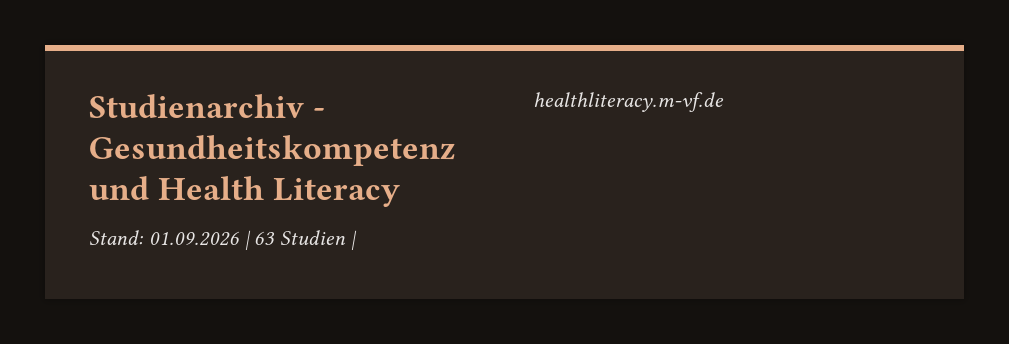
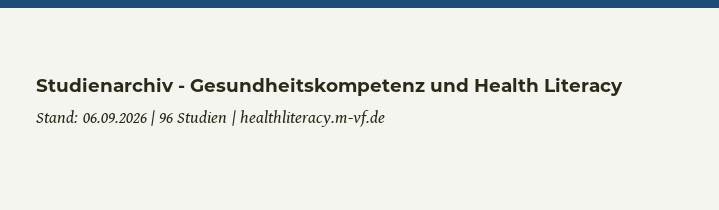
- Stand: 01.09.2026 | 63 Studien | healthliteracy.m-vf.de
+ Stand: 06.09.2026 | 96 Studien | healthliteracy.m-vf.de

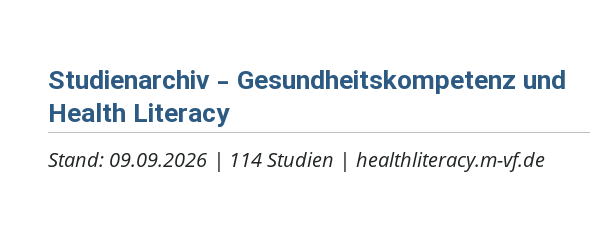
- Stand: 06.09.2026 | 96 Studien | healthliteracy.m-vf.de
+ Stand: 09.09.2026 | 114 Studien | healthliteracy.m-vf.de

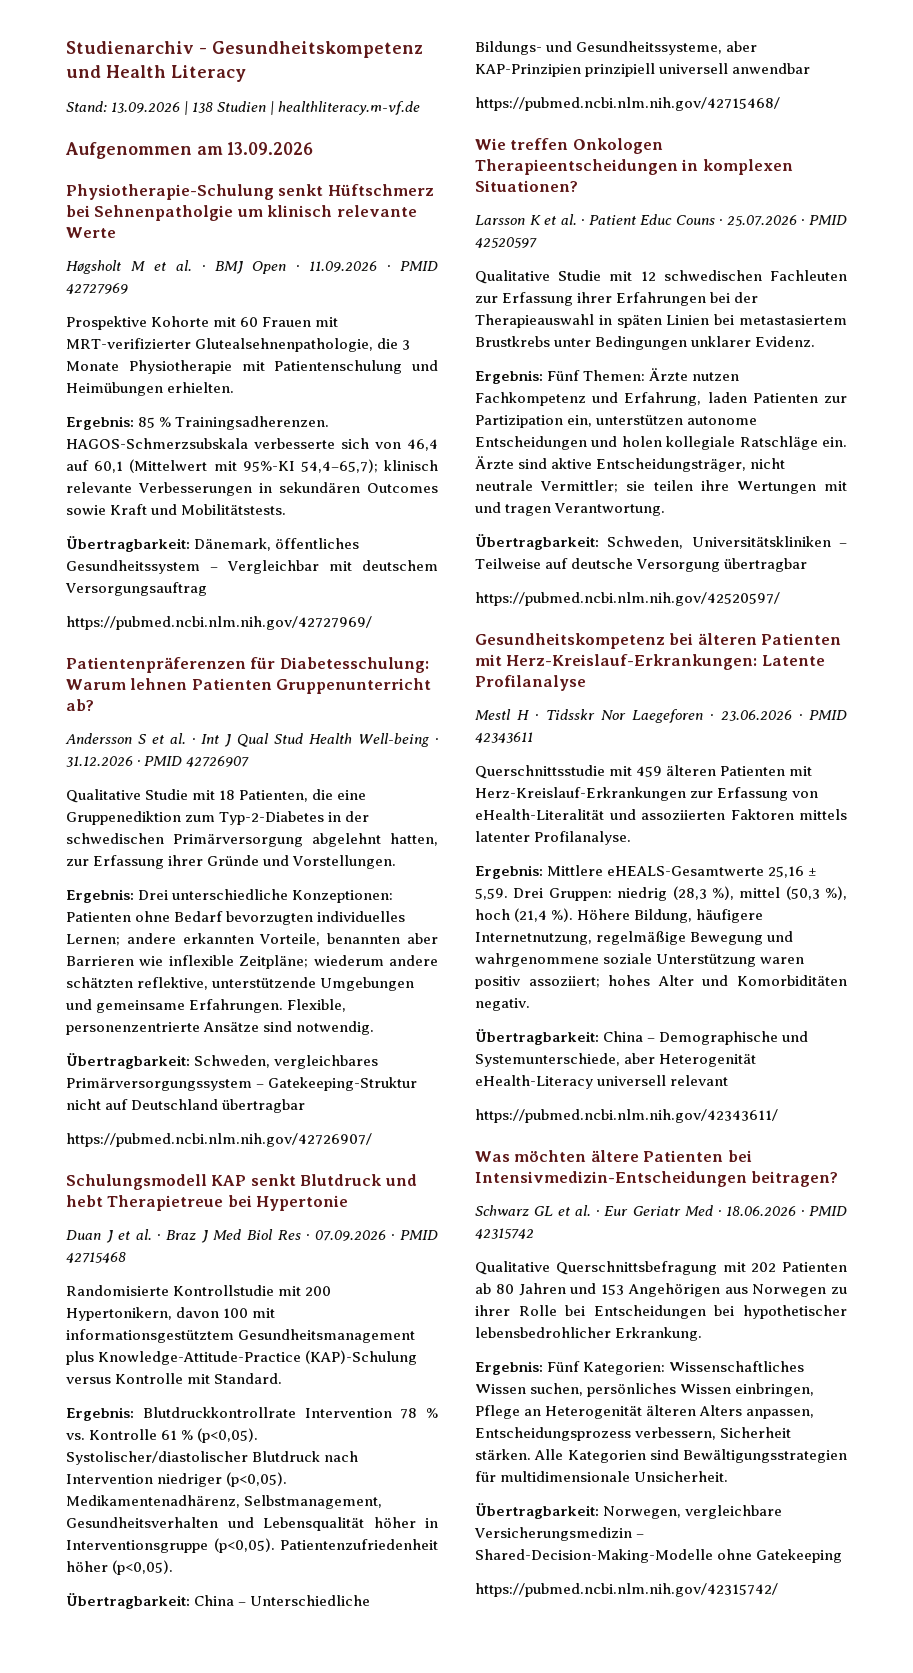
- Stand: 09.09.2026 | 114 Studien | healthliteracy.m-vf.de
+ Stand: 13.09.2026 | 138 Studien | healthliteracy.m-vf.de
+ Aufgenommen am 13.09.2026
+ Physiotherapie-Schulung senkt Hüftschmerz bei Sehnenpatholgie um klinisch relevante Werte
+ Høgsholt M et al. · BMJ Open · 11.09.2026 · PMID 42727969
+ Prospektive Kohorte mit 60 Frauen mit MRT-verifizierter Glutealsehnenpathologie, die 3 Monate Physiotherapie mit Patientenschulung und Heimübungen erhielten.
+ Ergebnis: 85 % Trainingsadherenzen. HAGOS-Schmerzsubskala verbesserte sich von 46,4 auf 60,1 (Mittelwert mit 95%-KI 54,4–65,7); klinisch relevante Verbesserungen in sekundären Outcomes sowie Kraft und Mobilitätstests.
+ Übertragbarkeit: Dänemark, öffentliches Gesundheitssystem – Vergleichbar mit deutschem Versorgungsauftrag
+ https://pubmed.ncbi.nlm.nih.gov/42727969/
+ Patientenpräferenzen für Diabetesschulung: Warum lehnen Patienten Gruppenunterricht ab?
+ Andersson S et al. · Int J Qual Stud Health Well-being · 31.12.2026 · PMID 42726907
+ Qualitative Studie mit 18 Patienten, die eine Gruppenediktion zum Typ-2-Diabetes in der schwedischen Primärversorgung abgelehnt hatten, zur Erfassung ihrer Gründe und Vorstellungen.
+ Ergebnis: Drei unterschiedliche Konzeptionen: Patienten ohne Bedarf bevorzugten individuelles Lernen; andere erkannten Vorteile, benannten aber Barrieren wie inflexible Zeitpläne; wiederum andere schätzten reflektive, unterstützende Umgebungen und gemeinsame Erfahrungen. Flexible, personenzentrierte Ansätze sind notwendig.
+ Übertragbarkeit: Schweden, vergleichbares Primärversorgungssystem – Gatekeeping-Struktur nicht auf Deutschland übertragbar
+ https://pubmed.ncbi.nlm.nih.gov/42726907/
+ Schulungsmodell KAP senkt Blutdruck und hebt Therapietreue bei Hypertonie
+ Duan J et al. · Braz J Med Biol Res · 07.09.2026 · PMID 42715468
+ Randomisierte Kontrollstudie mit 200 Hypertonikern, davon 100 mit informationsgestütztem Gesundheitsmanagement plus Knowledge-Attitude-Practice (KAP)-Schulung versus Kontrolle mit Standard.
+ Ergebnis: Blutdruckkontrollrate Intervention 78 % vs. Kontrolle 61 % (p<0,05). Systolischer/diastolischer Blutdruck nach Intervention niedriger (p<0,05). Medikamentenadhärenz, Selbstmanagement, Gesundheitsverhalten und Lebensqualität höher in Interventionsgruppe (p<0,05). Patientenzufriedenheit höher (p<0,05).
+ Übertragbarkeit: China – Unterschiedliche Bildungs- und Gesundheitssysteme, aber KAP-Prinzipien prinzipiell universell anwendbar
+ https://pubmed.ncbi.nlm.nih.gov/42715468/
+ Wie treffen Onkologen Therapieentscheidungen in komplexen Situationen?
+ Larsson K et al. · Patient Educ Couns · 25.07.2026 · PMID 42520597
+ Qualitative Studie mit 12 schwedischen Fachleuten zur Erfassung ihrer Erfahrungen bei der Therapieauswahl in späten Linien bei metastasiertem Brustkrebs unter Bedingungen unklarer Evidenz.
+ Ergebnis: Fünf Themen: Ärzte nutzen Fachkompetenz und Erfahrung, laden Patienten zur Partizipation ein, unterstützen autonome Entscheidungen und holen kollegiale Ratschläge ein. Ärzte sind aktive Entscheidungsträger, nicht neutrale Vermittler; sie teilen ihre Wertungen mit und tragen Verantwortung.
+ Übertragbarkeit: Schweden, Universitätskliniken – Teilweise auf deutsche Versorgung übertragbar
+ https://pubmed.ncbi.nlm.nih.gov/42520597/
+ Gesundheitskompetenz bei älteren Patienten mit Herz-Kreislauf-Erkrankungen: Latente Profilanalyse
+ Mestl H · Tidsskr Nor Laegeforen · 23.06.2026 · PMID 42343611
+ Querschnittsstudie mit 459 älteren Patienten mit Herz-Kreislauf-Erkrankungen zur Erfassung von eHealth-Literalität und assoziierten Faktoren mittels latenter Profilanalyse.
+ Ergebnis: Mittlere eHEALS-Gesamtwerte 25,16 ± 5,59. Drei Gruppen: niedrig (28,3 %), mittel (50,3 %), hoch (21,4 %). Höhere Bildung, häufigere Internetnutzung, regelmäßige Bewegung und wahrgenommene soziale Unterstützung waren positiv assoziiert; hohes Alter und Komorbiditäten negativ.
+ Übertragbarkeit: China – Demographische und Systemunterschiede, aber Heterogenität eHealth-Literacy universell relevant
+ https://pubmed.ncbi.nlm.nih.gov/42343611/
+ Was möchten ältere Patienten bei Intensivmedizin-Entscheidungen beitragen?
+ Schwarz GL et al. · Eur Geriatr Med · 18.06.2026 · PMID 42315742
+ Qualitative Querschnittsbefragung mit 202 Patienten ab 80 Jahren und 153 Angehörigen aus Norwegen zu ihrer Rolle bei Entscheidungen bei hypothetischer lebensbedrohlicher Erkrankung.
+ Ergebnis: Fünf Kategorien: Wissenschaftliches Wissen suchen, persönliches Wissen einbringen, Pflege an Heterogenität älteren Alters anpassen, Entscheidungsprozess verbessern, Sicherheit stärken. Alle Kategorien sind Bewältigungsstrategien für multidimensionale Unsicherheit.
+ Übertragbarkeit: Norwegen, vergleichbare Versicherungsmedizin – Shared-Decision-Making-Modelle ohne Gatekeeping
+ https://pubmed.ncbi.nlm.nih.gov/42315742/

